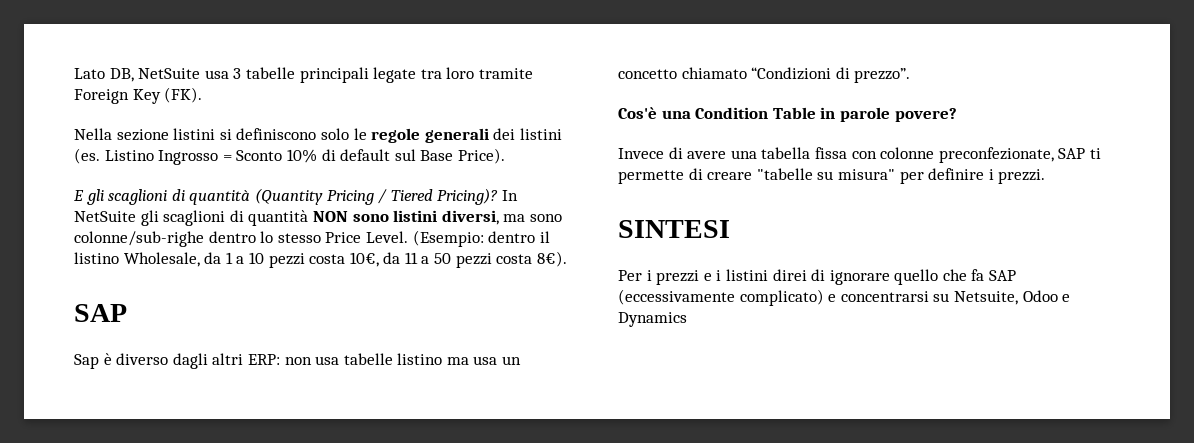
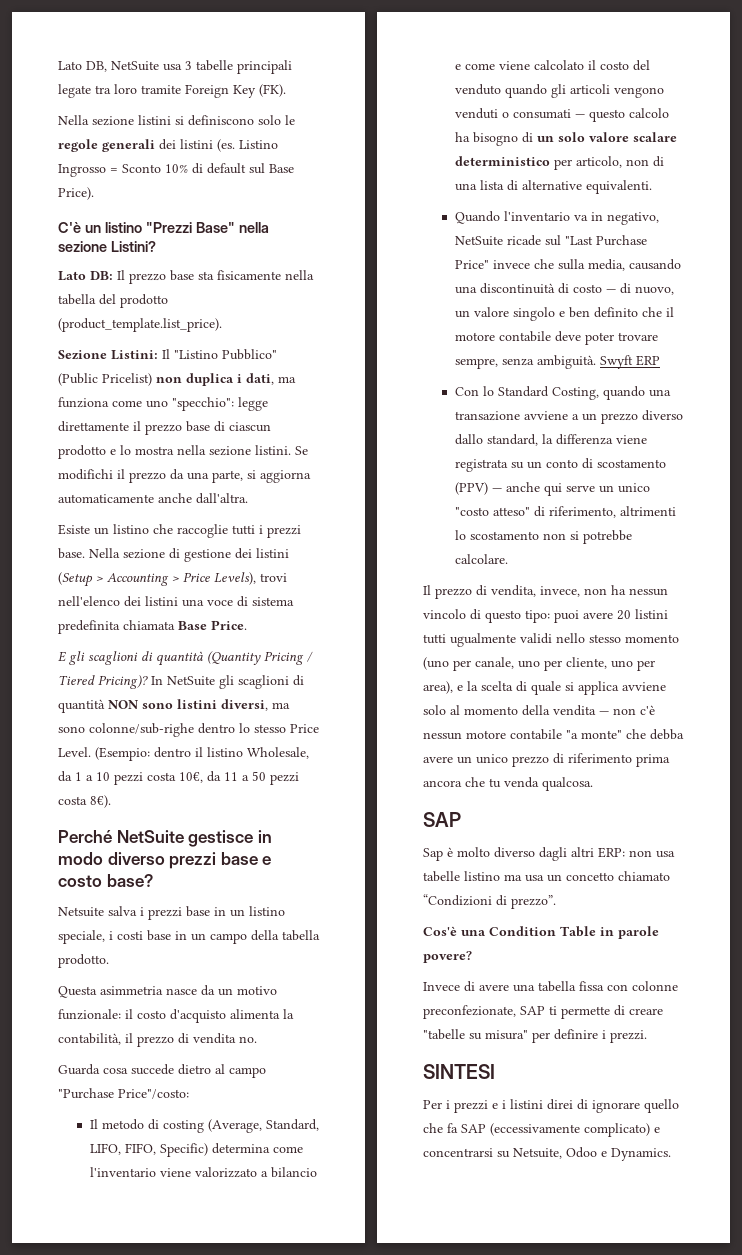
+ C'è un listino "Prezzi Base" nella sezione Listini?
+ Lato DB: Il prezzo base sta fisicamente nella tabella del prodotto (product_template.list_price).
+ Sezione Listini: Il "Listino Pubblico" (Public Pricelist) non duplica i dati, ma funziona come uno "specchio": legge direttamente il prezzo base di ciascun prodotto e lo mostra nella sezione listini. Se modifichi il prezzo da una parte, si aggiorna automaticamente anche dall'altra.
+ Esiste un listino che raccoglie tutti i prezzi base. Nella sezione di gestione dei listini (Setup > Accounting > Price Levels), trovi nell'elenco dei listini una voce di sistema predefinita chiamata Base Price.
+ Perché NetSuite gestisce in modo diverso prezzi base e costo base?
+ Netsuite salva i prezzi base in un listino speciale, i costi base in un campo della tabella prodotto.
+ Questa asimmetria nasce da un motivo funzionale: il costo d'acquisto alimenta la contabilità, il prezzo di vendita no.
+ Guarda cosa succede dietro al campo "Purchase Price"/costo:
+ Il metodo di costing (Average, Standard, LIFO, FIFO, Specific) determina come l'inventario viene valorizzato a bilancio e come viene calcolato il costo del venduto quando gli articoli vengono venduti o consumati — questo calcolo ha bisogno di un solo valore scalare deterministico per articolo, non di una lista di alternative equivalenti.
+ Quando l'inventario va in negativo, NetSuite ricade sul "Last Purchase Price" invece che sulla media, causando una discontinuità di costo — di nuovo, un valore singolo e ben definito che il motore contabile deve poter trovare sempre, senza ambiguità. Swyft ERP
+ Con lo Standard Costing, quando una transazione avviene a un prezzo diverso dallo standard, la differenza viene registrata su un conto di scostamento (PPV) — anche qui serve un unico "costo atteso" di riferimento, altrimenti lo scostamento non si potrebbe calcolare.
+ Il prezzo di vendita, invece, non ha nessun vincolo di questo tipo: puoi avere 20 listini tutti ugualmente validi nello stesso momento (uno per canale, uno per cliente, uno per area), e la scelta di quale si applica avviene solo al momento della vendita — non c'è nessun motore contabile "a monte" che debba avere un unico prezzo di riferimento prima ancora che tu venda qualcosa.
- Sap è diverso dagli altri ERP: non usa tabelle listino ma usa un concetto chiamato “Condizioni di prezzo”.
+ Sap è molto diverso dagli altri ERP: non usa tabelle listino ma usa un concetto chiamato “Condizioni di prezzo”.
- Per i prezzi e i listini direi di ignorare quello che fa SAP (eccessivamente complicato) e concentrarsi su Netsuite, Odoo e Dynamics
+ Per i prezzi e i listini direi di ignorare quello che fa SAP (eccessivamente complicato) e concentrarsi su Netsuite, Odoo e Dynamics.

